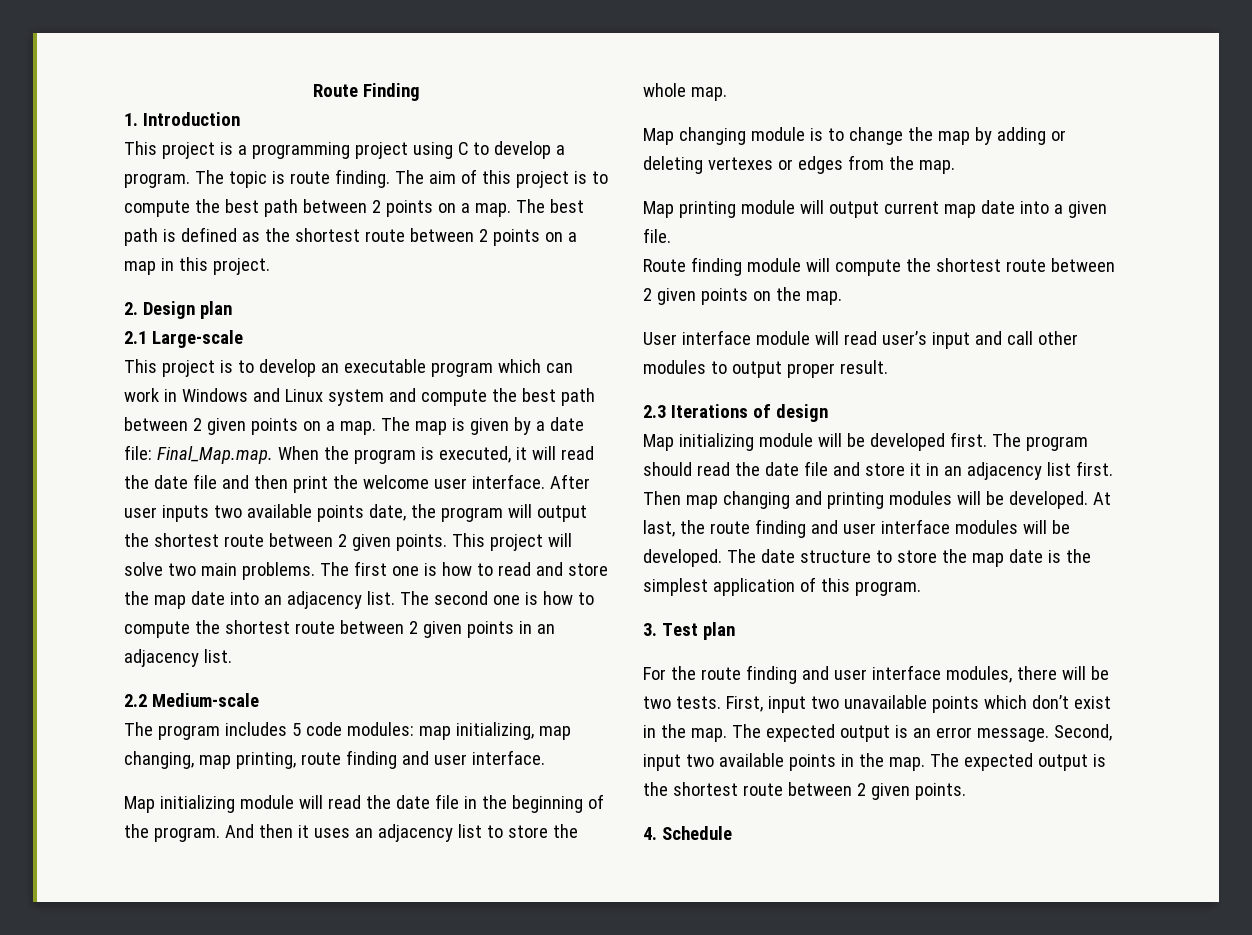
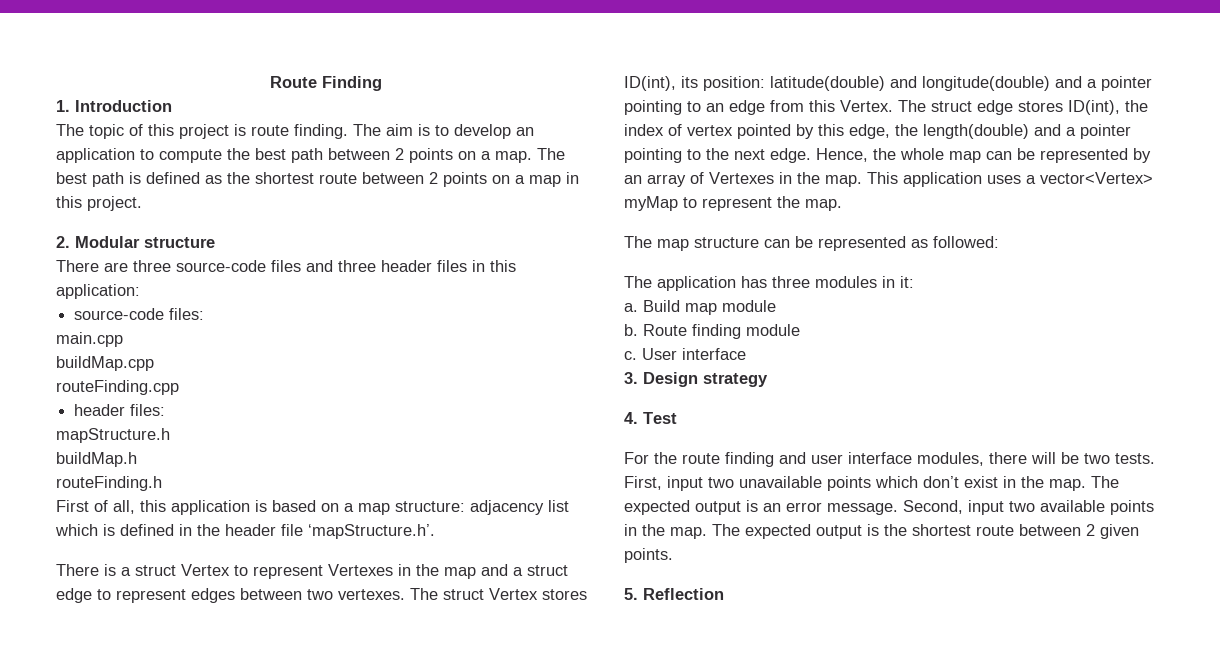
- This project is a programming project using C to develop a program. The topic is route finding.
+ The topic of this project is route finding.
- The aim of this project is to compute the best path between 2 points on a map.
+ The aim is to develop an application to compute the best path between 2 points on a map.
- 2. Design plan
- 2.1 Large-scale
- This project is to develop an executable program which can work in Windows and Linux system and compute the best path between 2 given points on a map. The map is given by a date file: Final_Map.map. When the program is executed, it will read the date file and then print the welcome user interface. After user inputs two available points date, the program will output the shortest route between 2 given points. This project will solve two main problems. The first one is how to read and store the map date into an adjacency list. The second one is how to compute the shortest route between 2 given points in an adjacency list.
- 2.2 Medium-scale
- The program includes 5 code modules: map initializing, map changing, map printing, route finding and user interface.
- Map initializing module will read the date file in the beginning of the program. And then it uses an adjacency list to store the whole map.
- Map changing module is to change the map by adding or deleting vertexes or edges from the map.
- Map printing module will output current map date into a given file.
- Route finding module will compute the shortest route between 2 given points on the map.
- User interface module will read user’s input and call other modules to output proper result.
- 2.3 Iterations of design
- Map initializing module will be developed first. The program should read the date file and store it in an adjacency list first. Then map changing and printing modules will be developed. At last, the route finding and user interface modules will be developed. The date structure to store the map date is the simplest application of this program.
- 3. Test plan
+ 2. Modular structure
+ There are three source-code files and three header files in this application:
+ source-code files:
+ main.cpp
+ buildMap.cpp
+ routeFinding.cpp
+ header files:
+ mapStructure.h
+ buildMap.h
+ routeFinding.h
+ First of all, this application is based on a map structure: adjacency list which is defined in the header file ‘mapStructure.h’.
+ There is a struct Vertex to represent Vertexes in the map and a struct edge to represent edges between two vertexes. The struct Vertex stores ID(int), its position: latitude(double) and longitude(double) and a pointer pointing to an edge from this Vertex. The struct edge stores ID(int), the index of vertex pointed by this edge, the length(double) and a pointer pointing to the next edge. Hence, the whole map can be represented by an array of Vertexes in the map. This application uses a vector<Vertex> myMap to represent the map.
+ The map structure can be represented as followed:
+ The application has three modules in it:
+ a. Build map module
+ b. Route finding module
+ c. User interface
+ 3. Design strategy
+ 4. Test
- 4. Schedule
+ 5. Reflection

